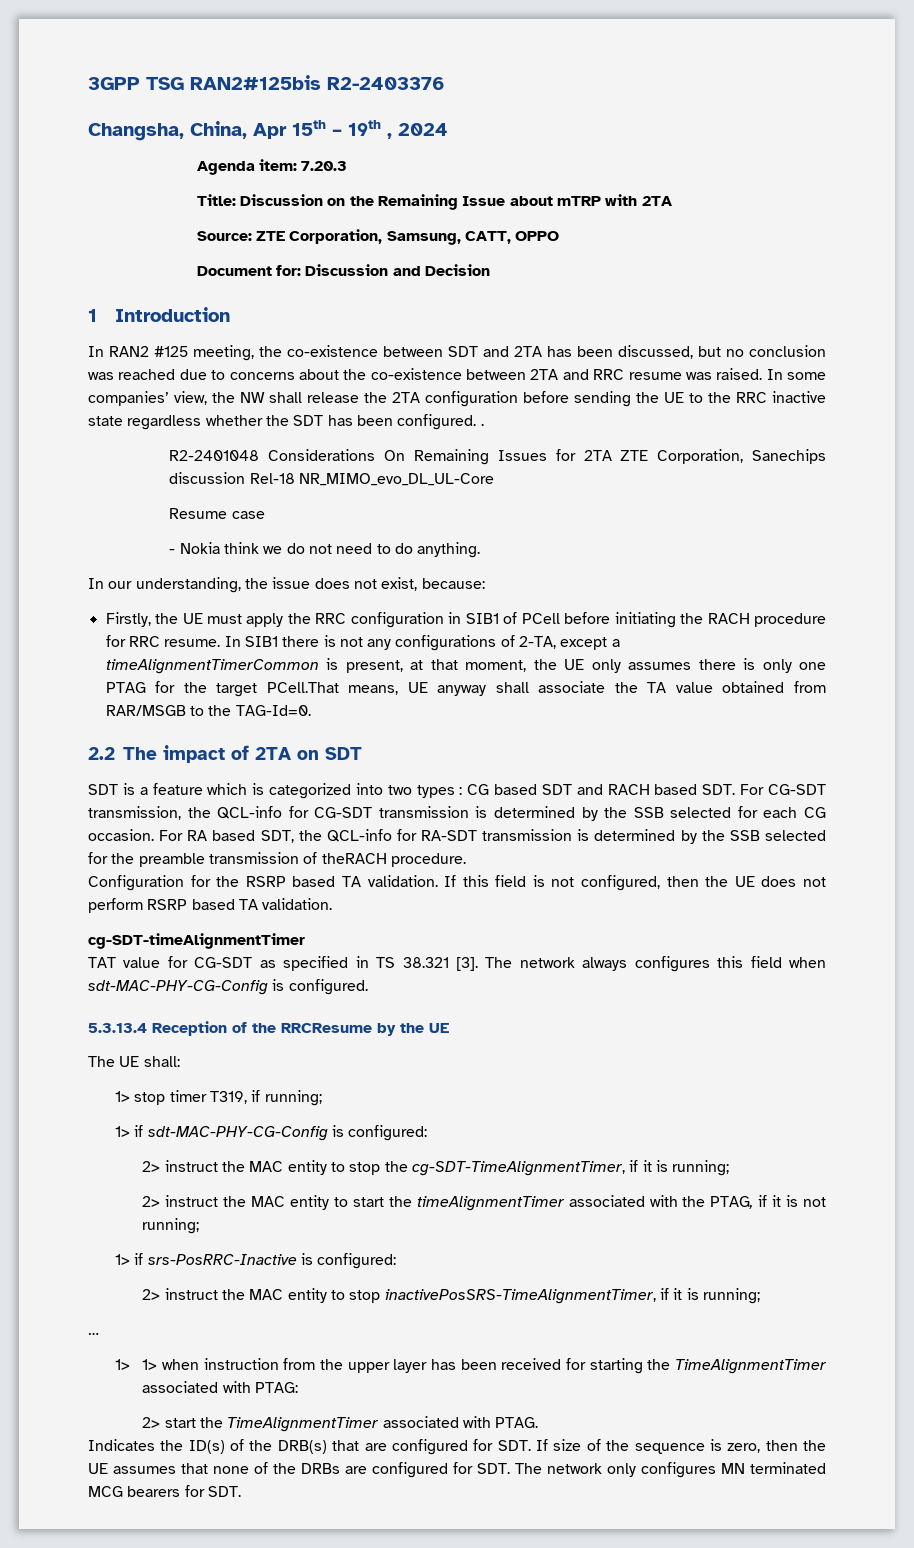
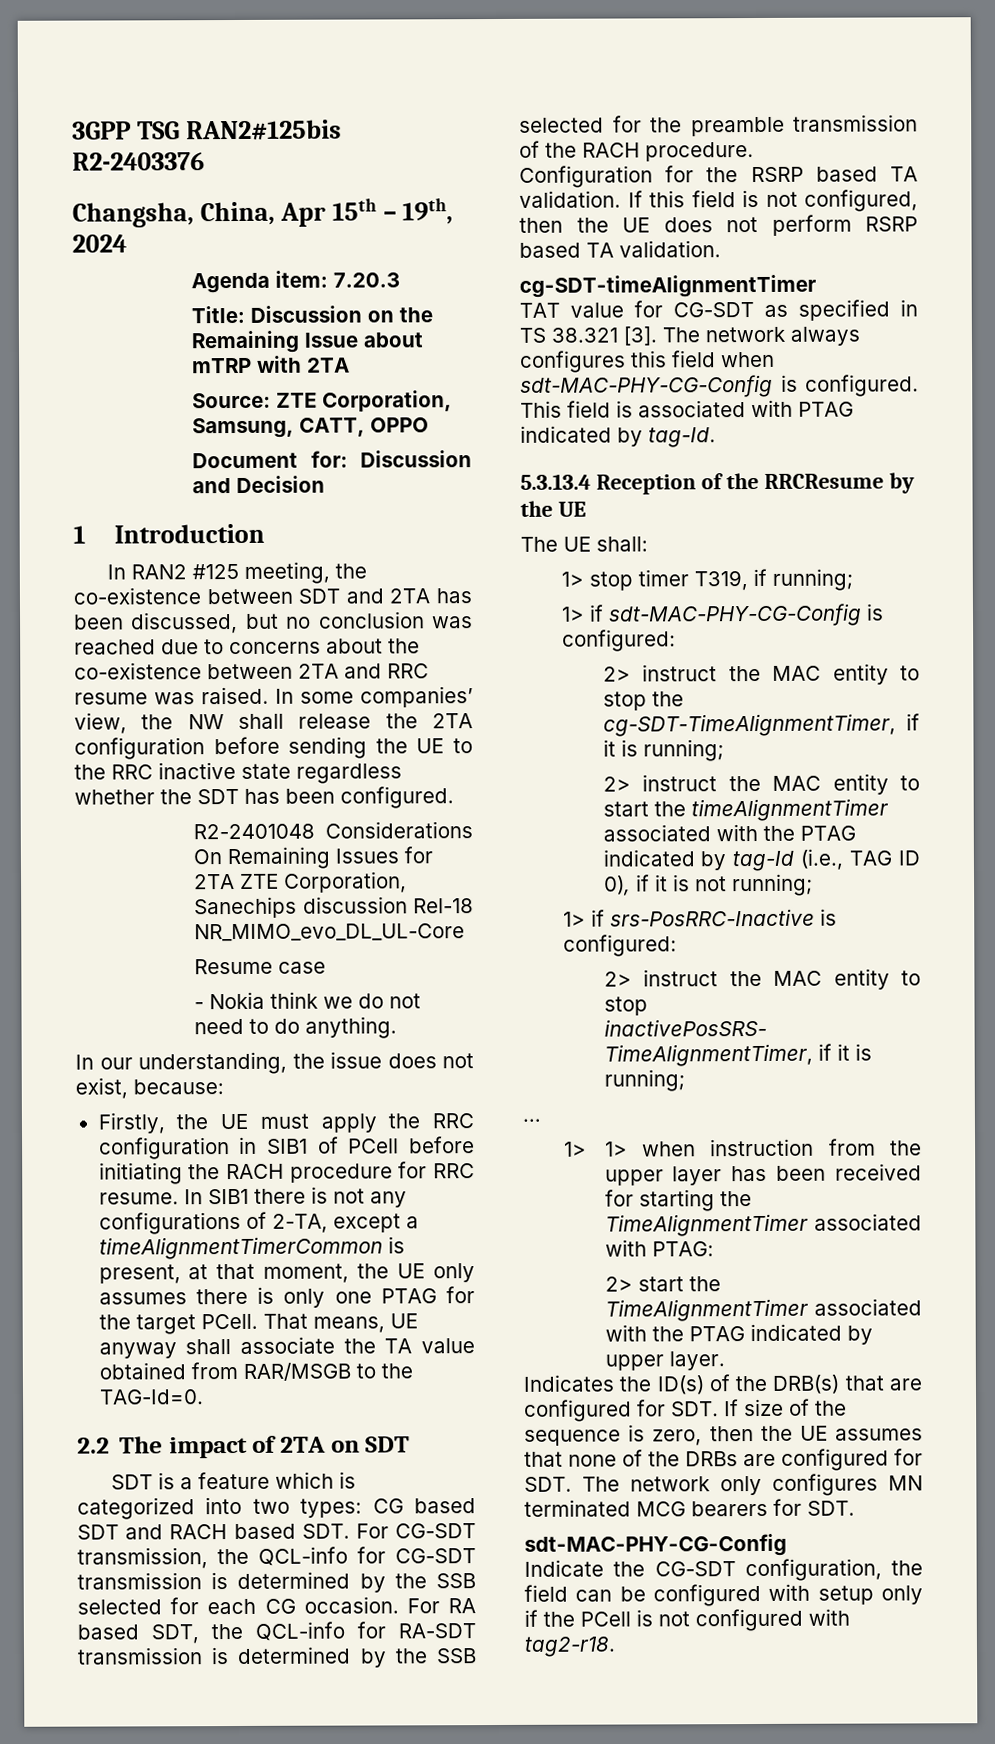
- Changsha, China, Apr 15th – 19th , 2024
+ Changsha, China, Apr 15th – 19th, 2024
- In some companies’ view, the NW shall release the 2TA configuration before sending the UE to the RRC inactive state regardless whether the SDT has been configured. .
+ In some companies’ view, the NW shall release the 2TA configuration before sending the UE to the RRC inactive state regardless whether the SDT has been configured.
- In SIB1 there is not any configurations of 2-TA, except a timeAlignmentTimerCommon is present, at that moment, the UE only assumes there is only one PTAG for the target PCell.That means, UE anyway shall associate the TA value obtained from RAR/MSGB to the TAG-Id=0.
+ In SIB1 there is not any configurations of 2-TA, except a timeAlignmentTimerCommon is present, at that moment, the UE only assumes there is only one PTAG for the target PCell. That means, UE anyway shall associate the TA value obtained from RAR/MSGB to the TAG-Id=0.
- SDT is a feature which is categorized into two types : CG based SDT and RACH based SDT. For CG-SDT transmission, the QCL-info for CG-SDT transmission is determined by the SSB selected for each CG occasion.
+ SDT is a feature which is categorized into two types: CG based SDT and RACH based SDT. For CG-SDT transmission, the QCL-info for CG-SDT transmission is determined by the SSB selected for each CG occasion.
- For RA based SDT, the QCL-info for RA-SDT transmission is determined by the SSB selected for the preamble transmission of theRACH procedure.
+ For RA based SDT, the QCL-info for RA-SDT transmission is determined by the SSB selected for the preamble transmission of the RACH procedure.
+ This field is associated with PTAG indicated by tag-Id.
- 2> instruct the MAC entity to start the timeAlignmentTimer associated with the PTAG, if it is not running;
+ 2> instruct the MAC entity to start the timeAlignmentTimer associated with the PTAG indicated by tag-Id (i.e., TAG ID 0), if it is not running;
- 2> start the TimeAlignmentTimer associated with PTAG.
+ 2> start the TimeAlignmentTimer associated with the PTAG indicated by upper layer.
  Indicates the ID(s) of the DRB(s) that are configured for SDT. If size of the sequence is zero, then the UE assumes that none of the DRBs are configured for SDT. The network only configures MN terminated MCG bearers for SDT.
+ sdt-MAC-PHY-CG-Config
+ Indicate the CG-SDT configuration, the field can be configured with setup only if the PCell is not configured with tag2-r18.

